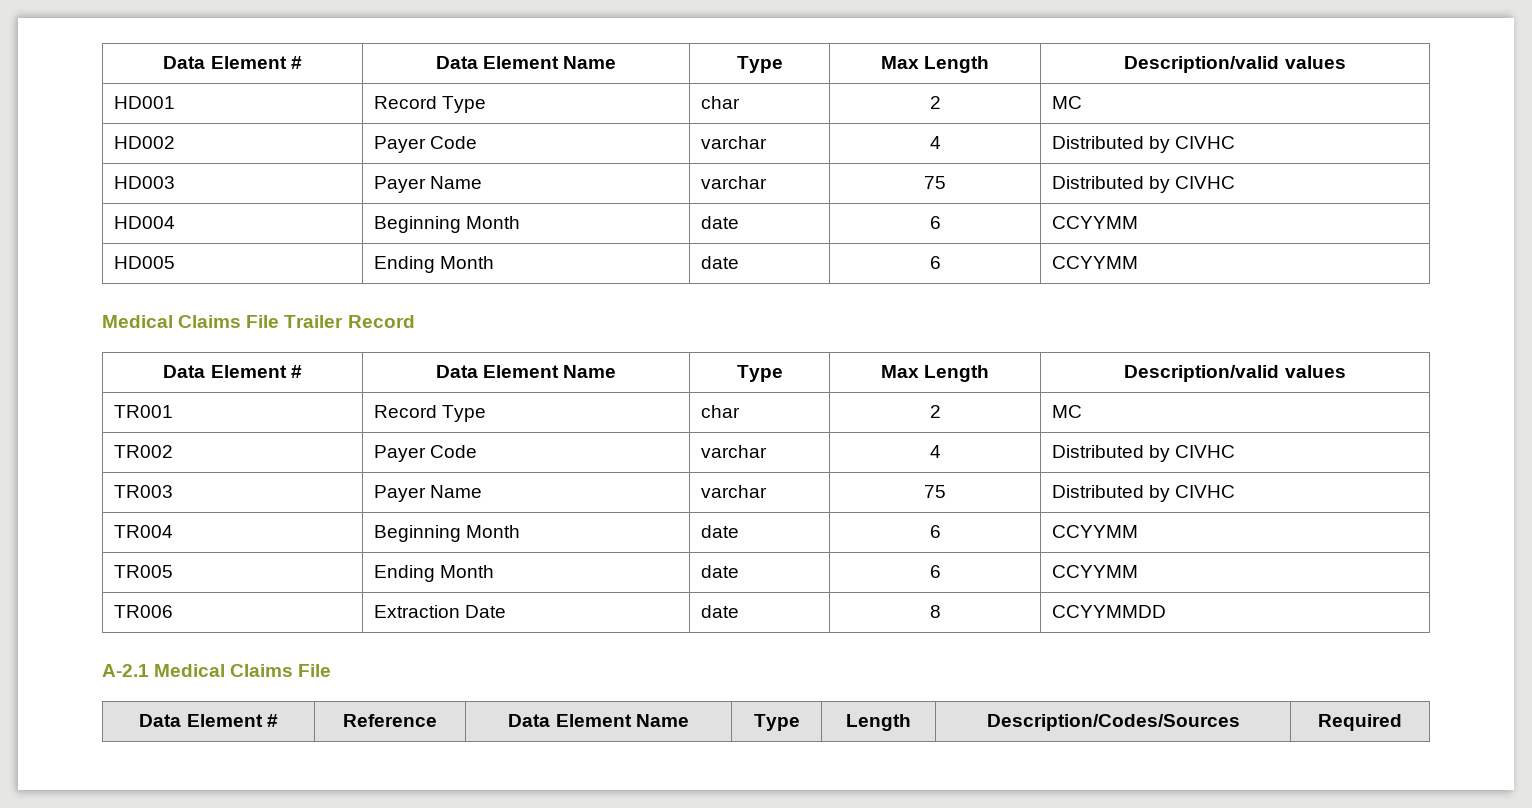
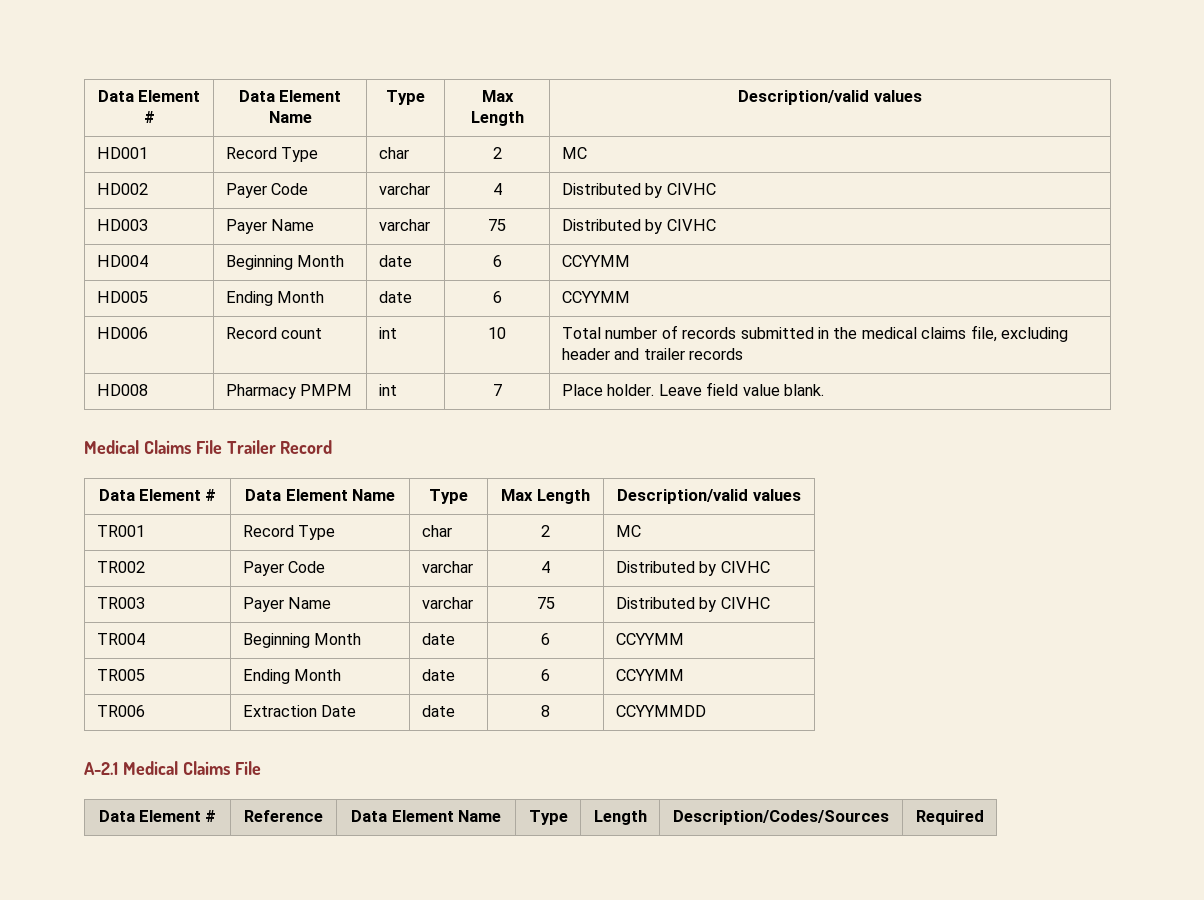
+ HD006 | Record count | int | 10 | Total number of records submitted in the medical claims file, excluding header and trailer records
+ HD008 | Pharmacy PMPM | int | 7 | Place holder. Leave field value blank.

